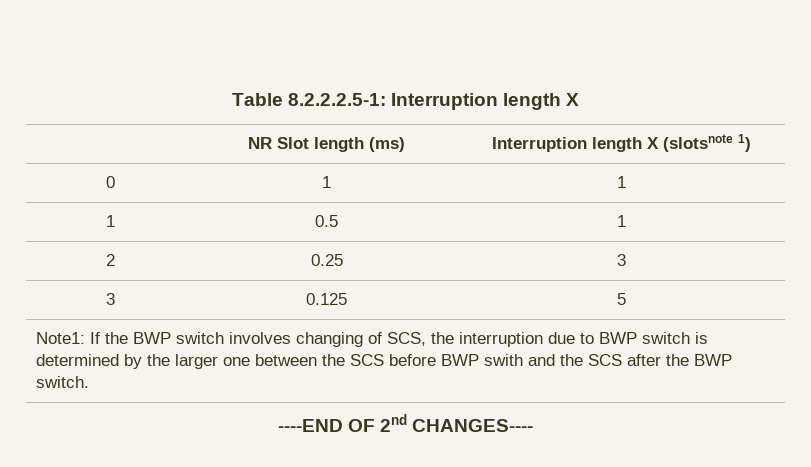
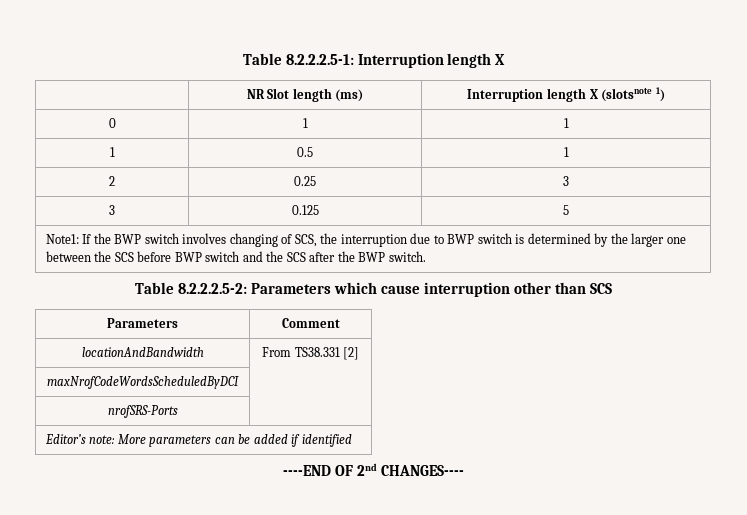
- Note1: If the BWP switch involves changing of SCS, the interruption due to BWP switch is determined by the larger one between the SCS before BWP swith and the SCS after the BWP switch.
+ Note1: If the BWP switch involves changing of SCS, the interruption due to BWP switch is determined by the larger one between the SCS before BWP switch and the SCS after the BWP switch.
+ Table 8.2.2.2.5-2: Parameters which cause interruption other than SCS
+ Parameters | Comment
+ locationAndBandwidth | From TS38.331 [2]
+ maxNrofCodeWordsScheduledByDCI |
+ nrofSRS-Ports |
+ Editor’s note: More parameters can be added if identified

